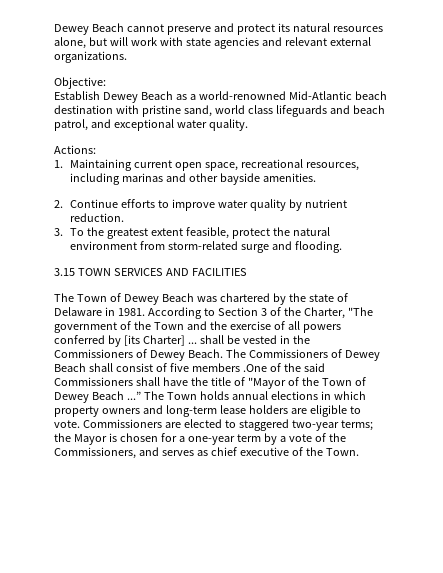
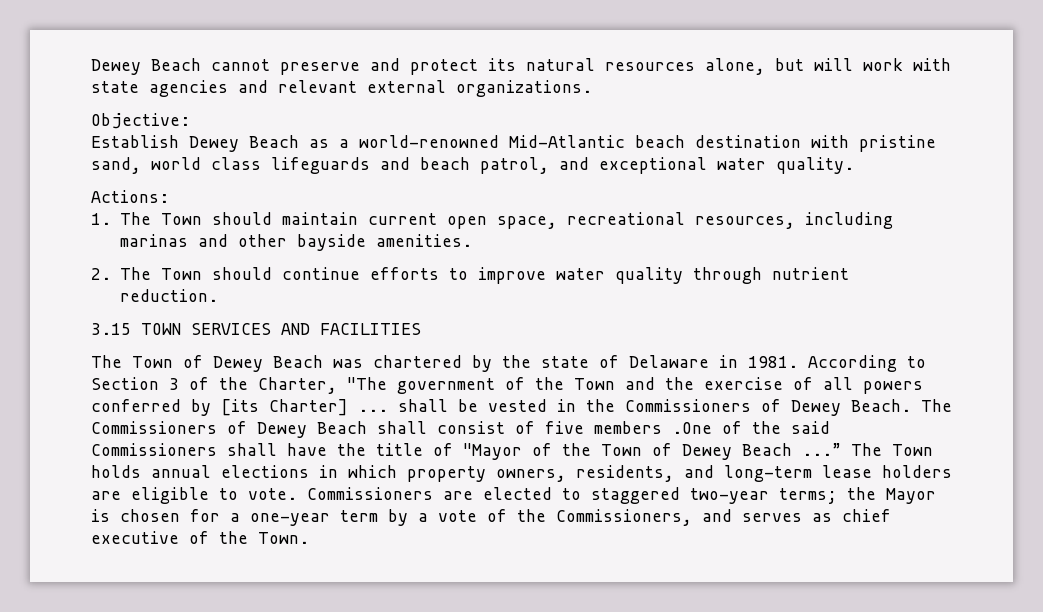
- 1. Maintaining current open space, recreational resources, including marinas and other bayside amenities.
+ 1. The Town should maintain current open space, recreational resources, including marinas and other bayside amenities.
- 2. Continue efforts to improve water quality by nutrient reduction.
+ 2. The Town should continue efforts to improve water quality through nutrient reduction.
- 3. To the greatest extent feasible, protect the natural environment from storm-related surge and flooding.
- The Town holds annual elections in which property owners and long-term lease holders are eligible to vote.
+ The Town holds annual elections in which property owners, residents, and long-term lease holders are eligible to vote.

